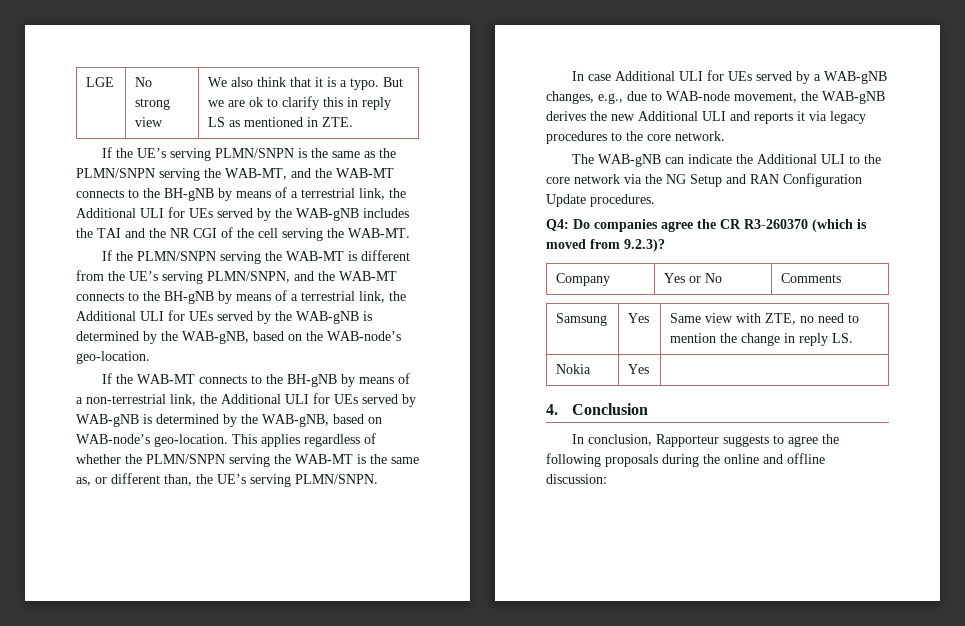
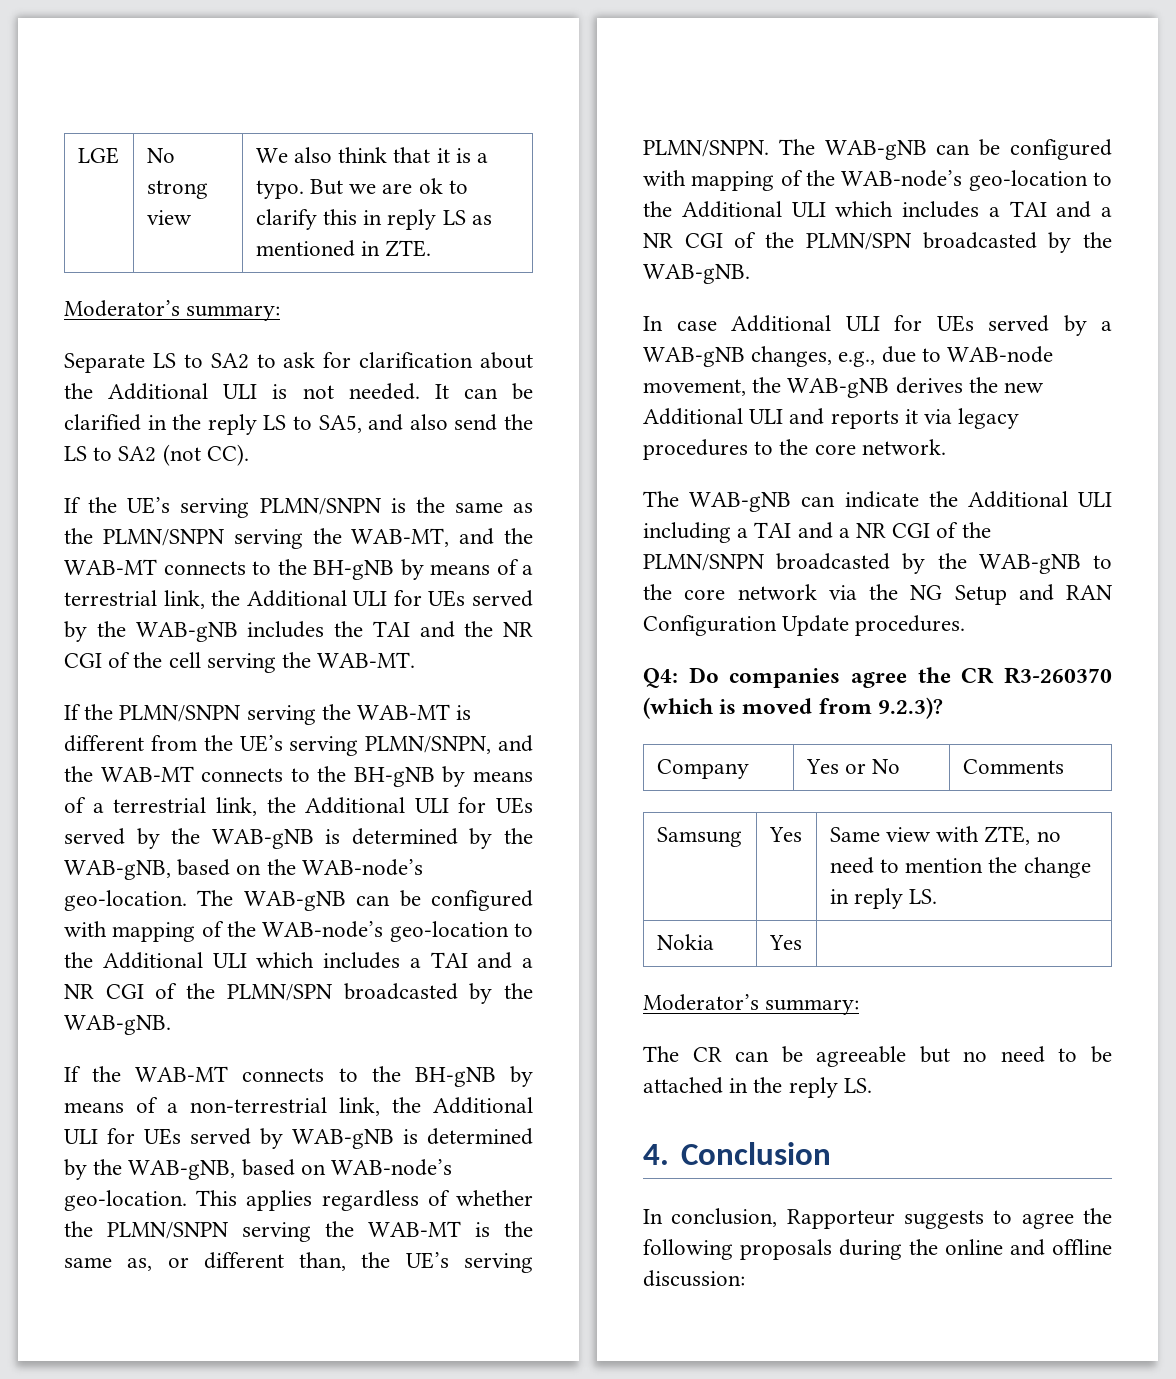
  LGE | No strong view | We also think that it is a typo. But we are ok to clarify this in reply LS as mentioned in ZTE.
+ Moderator’s summary:
+ Separate LS to SA2 to ask for clarification about the Additional ULI is not needed. It can be clarified in the reply LS to SA5, and also send the LS to SA2 (not CC).
- If the PLMN/SNPN serving the WAB-MT is different from the UE’s serving PLMN/SNPN, and the WAB-MT connects to the BH-gNB by means of a terrestrial link, the Additional ULI for UEs served by the WAB-gNB is determined by the WAB-gNB, based on the WAB-node’s geo-location.
+ If the PLMN/SNPN serving the WAB-MT is different from the UE’s serving PLMN/SNPN, and the WAB-MT connects to the BH-gNB by means of a terrestrial link, the Additional ULI for UEs served by the WAB-gNB is determined by the WAB-gNB, based on the WAB-node’s geo-location. The WAB-gNB can be configured with mapping of the WAB-node’s geo-location to the Additional ULI which includes a TAI and a NR CGI of the PLMN/SPN broadcasted by the WAB-gNB.
- This applies regardless of whether the PLMN/SNPN serving the WAB-MT is the same as, or different than, the UE’s serving PLMN/SNPN.
+ This applies regardless of whether the PLMN/SNPN serving the WAB-MT is the same as, or different than, the UE’s serving PLMN/SNPN. The WAB-gNB can be configured with mapping of the WAB-node’s geo-location to the Additional ULI which includes a TAI and a NR CGI of the PLMN/SPN broadcasted by the WAB-gNB.
- The WAB-gNB can indicate the Additional ULI to the core network via the NG Setup and RAN Configuration Update procedures.
+ The WAB-gNB can indicate the Additional ULI including a TAI and a NR CGI of the PLMN/SNPN broadcasted by the WAB-gNB to the core network via the NG Setup and RAN Configuration Update procedures.
  Nokia | Yes |
+ Moderator’s summary:
+ The CR can be agreeable but no need to be attached in the reply LS.

